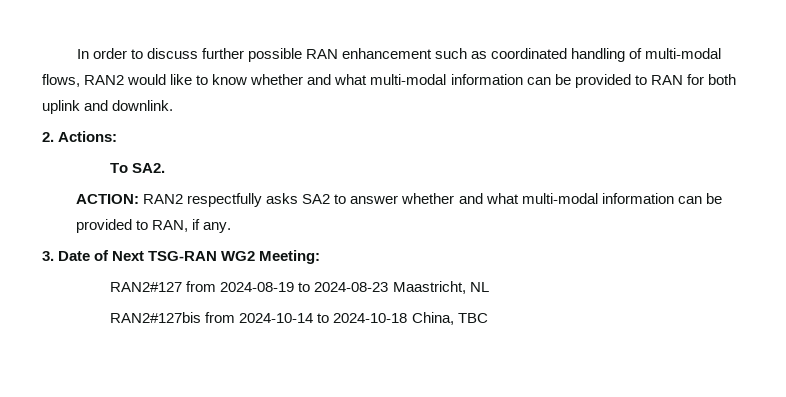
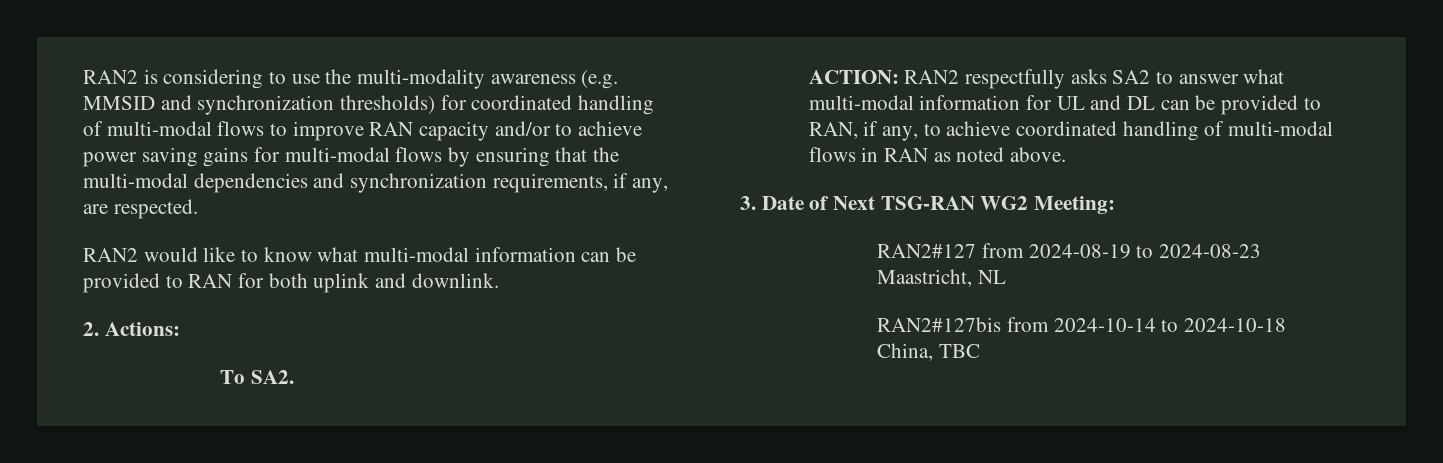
- In order to discuss further possible RAN enhancement such as coordinated handling of multi-modal flows, RAN2 would like to know whether and what multi-modal information can be provided to RAN for both uplink and downlink.
+ RAN2 is considering to use the multi-modality awareness (e.g. MMSID and synchronization thresholds) for coordinated handling of multi-modal flows to improve RAN capacity and/or to achieve power saving gains for multi-modal flows by ensuring that the multi-modal dependencies and synchronization requirements, if any, are respected.
+ RAN2 would like to know what multi-modal information can be provided to RAN for both uplink and downlink.
- ACTION: RAN2 respectfully asks SA2 to answer whether and what multi-modal information can be provided to RAN, if any.
+ ACTION: RAN2 respectfully asks SA2 to answer what multi-modal information for UL and DL can be provided to RAN, if any, to achieve coordinated handling of multi-modal flows in RAN as noted above.

